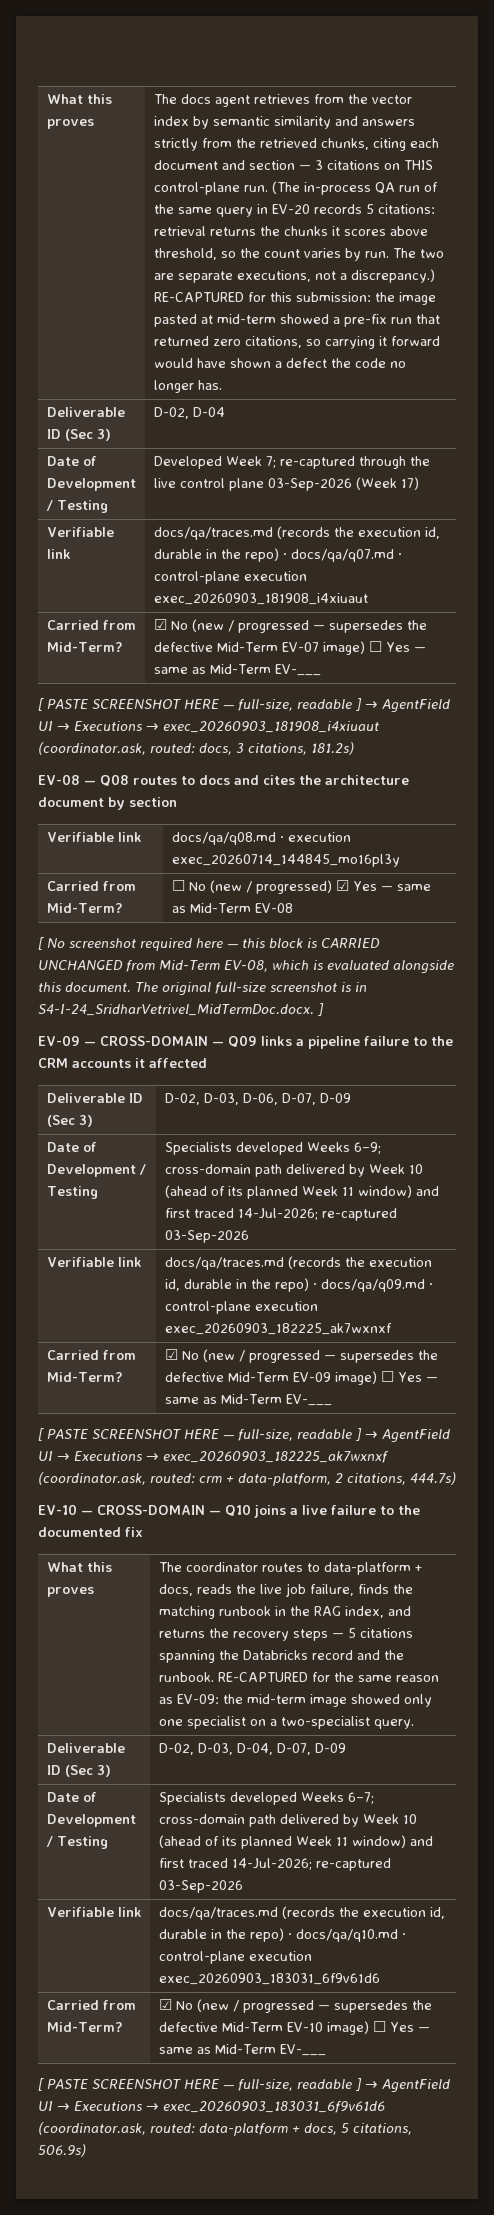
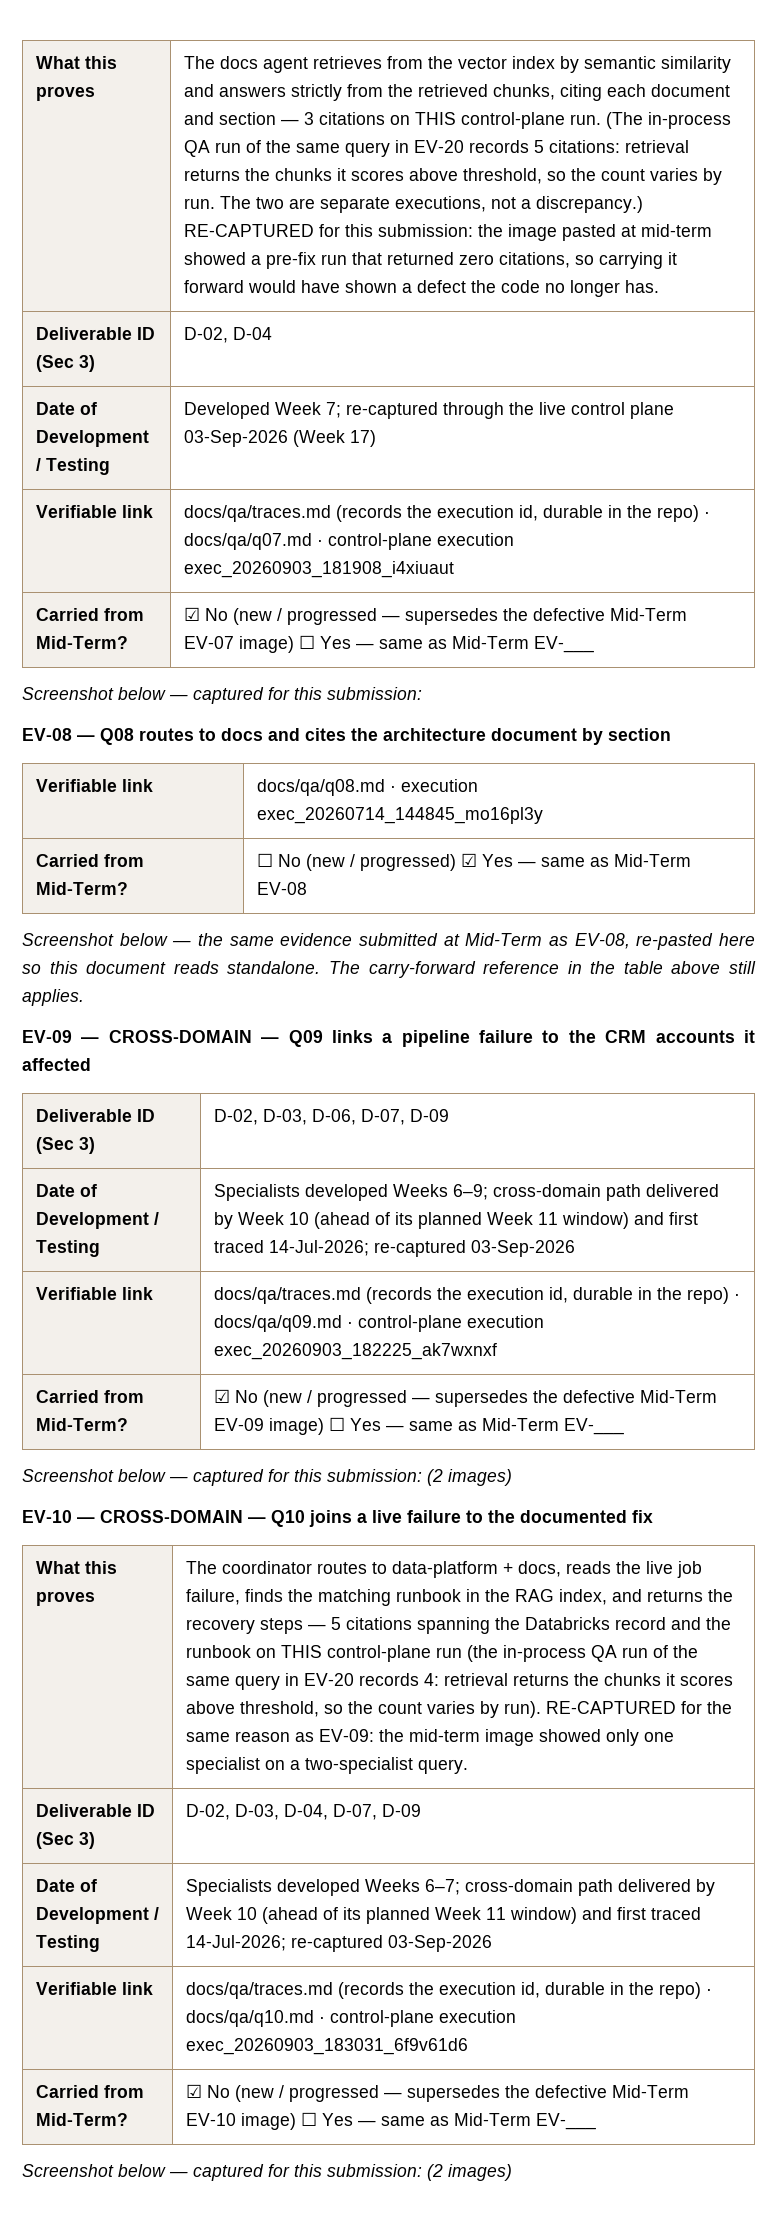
  Carried from Mid-Term? | ☑ No (new / progressed — supersedes the defective Mid-Term EV-07 image) ☐ Yes — same as Mid-Term EV-___
- [ PASTE SCREENSHOT HERE — full-size, readable ] → AgentField UI → Executions → exec_20260903_181908_i4xiuaut (coordinator.ask, routed: docs, 3 citations, 181.2s)
+ Screenshot below — captured for this submission:
- [ No screenshot required here — this block is CARRIED UNCHANGED from Mid-Term EV-08, which is evaluated alongside this document. The original full-size screenshot is in S4-I-24_SridharVetrivel_MidTermDoc.docx. ]
+ Screenshot below — the same evidence submitted at Mid-Term as EV-08, re-pasted here so this document reads standalone. The carry-forward reference in the table above still applies.
  Carried from Mid-Term? | ☑ No (new / progressed — supersedes the defective Mid-Term EV-09 image) ☐ Yes — same as Mid-Term EV-___
- [ PASTE SCREENSHOT HERE — full-size, readable ] → AgentField UI → Executions → exec_20260903_182225_ak7wxnxf (coordinator.ask, routed: crm + data-platform, 2 citations, 444.7s)
+ Screenshot below — captured for this submission: (2 images)
- The coordinator routes to data-platform + docs, reads the live job failure, finds the matching runbook in the RAG index, and returns the recovery steps — 5 citations spanning the Databricks record and the runbook.
+ The coordinator routes to data-platform + docs, reads the live job failure, finds the matching runbook in the RAG index, and returns the recovery steps — 5 citations spanning the Databricks record and the runbook on THIS control-plane run (the in-process QA run of the same query in EV-20 records 4: retrieval returns the chunks it scores above threshold, so the count varies by run).
  Carried from Mid-Term? | ☑ No (new / progressed — supersedes the defective Mid-Term EV-10 image) ☐ Yes — same as Mid-Term EV-___
- [ PASTE SCREENSHOT HERE — full-size, readable ] → AgentField UI → Executions → exec_20260903_183031_6f9v61d6 (coordinator.ask, routed: data-platform + docs, 5 citations, 506.9s)
+ Screenshot below — captured for this submission: (2 images)

